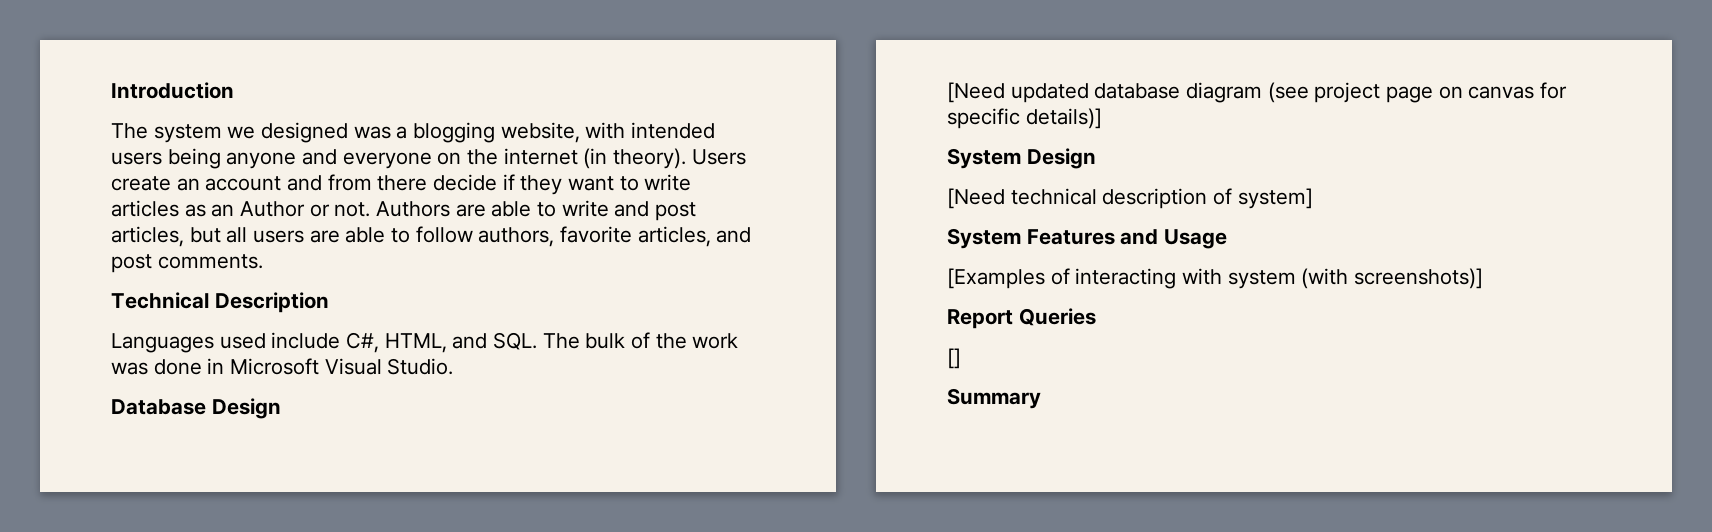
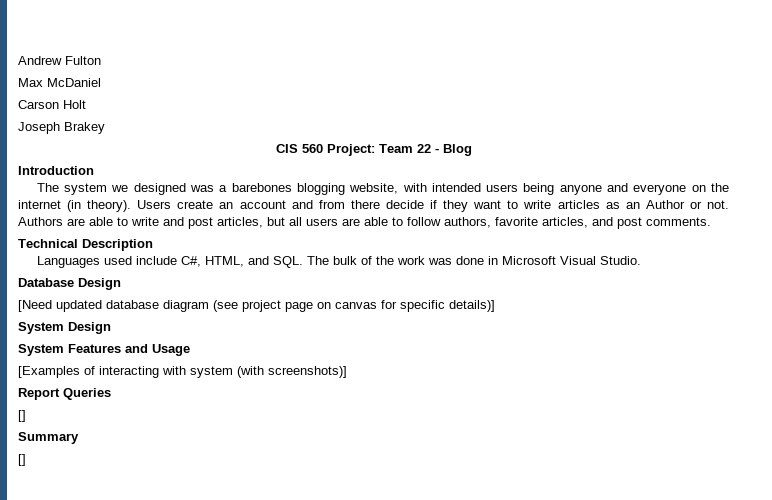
+ Andrew Fulton
+ Max McDaniel
+ Carson Holt
+ Joseph Brakey
+ CIS 560 Project: Team 22 - Blog
- The system we designed was a blogging website, with intended users being anyone and everyone on the internet (in theory).
+ The system we designed was a barebones blogging website, with intended users being anyone and everyone on the internet (in theory).
- [Need technical description of system]
  Summary
+ []

